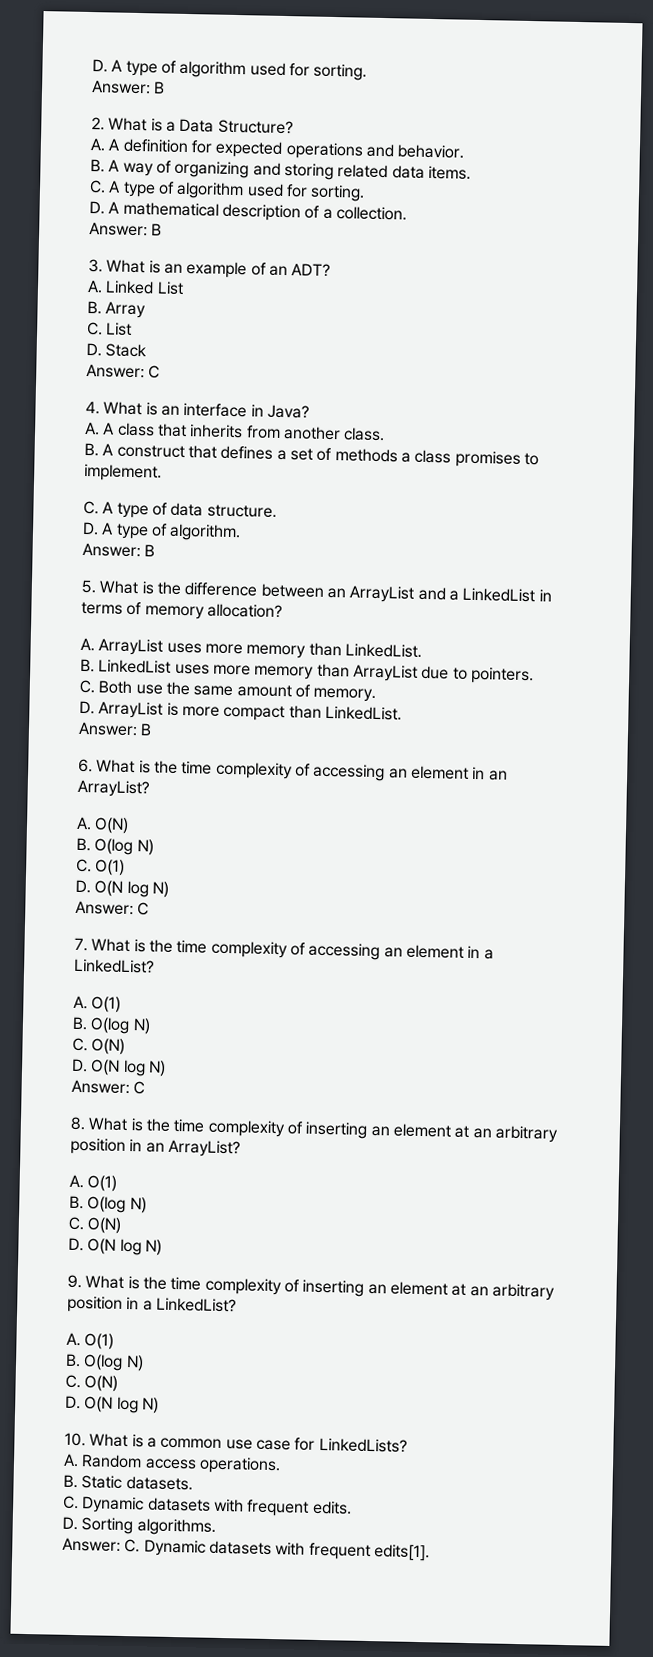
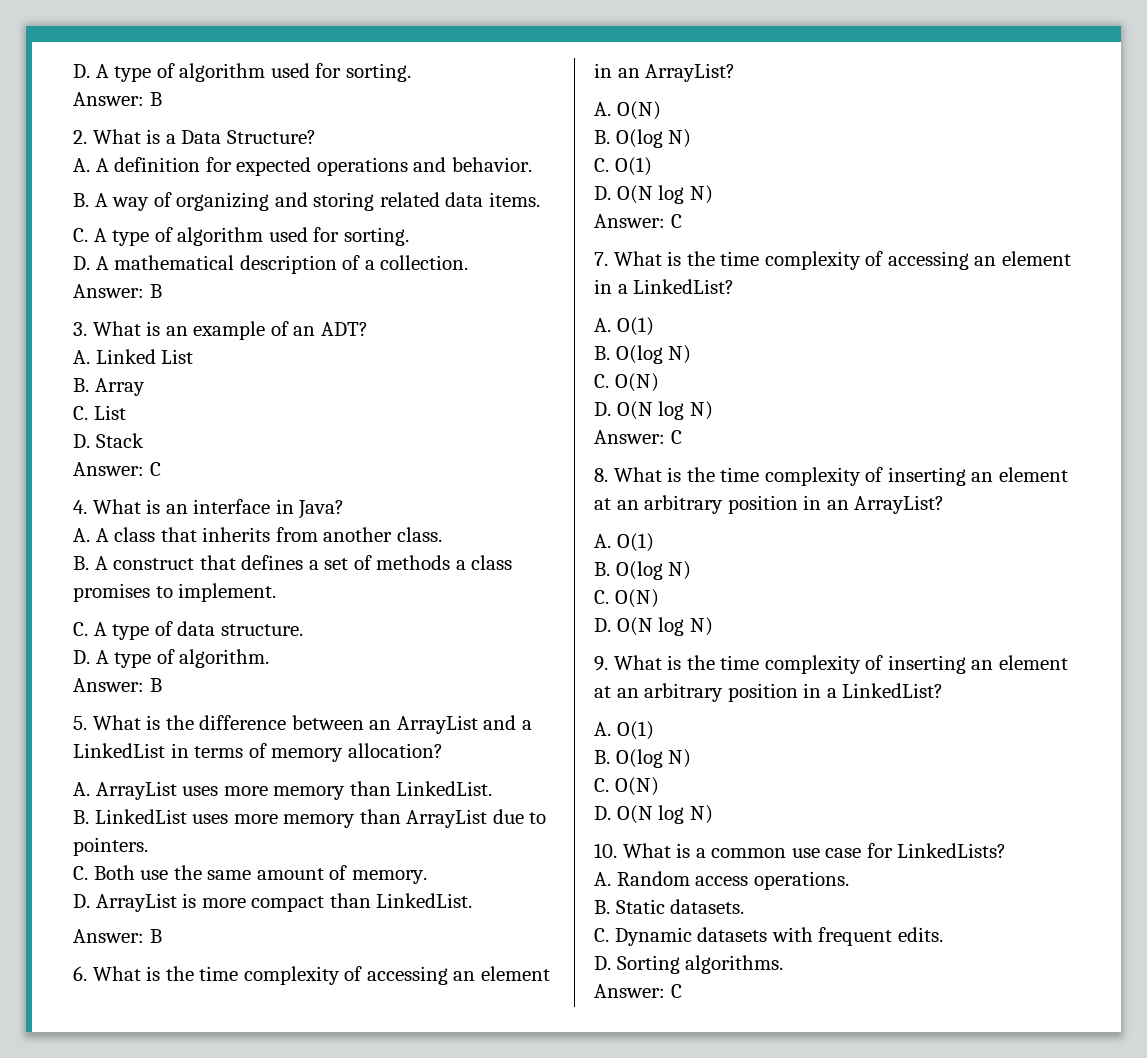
  D. Sorting algorithms.
- Answer: C. Dynamic datasets with frequent edits[1].
+ Answer: C

